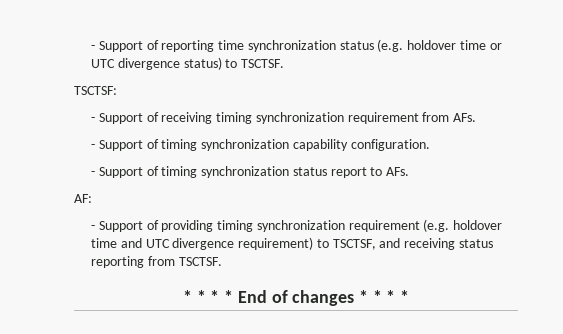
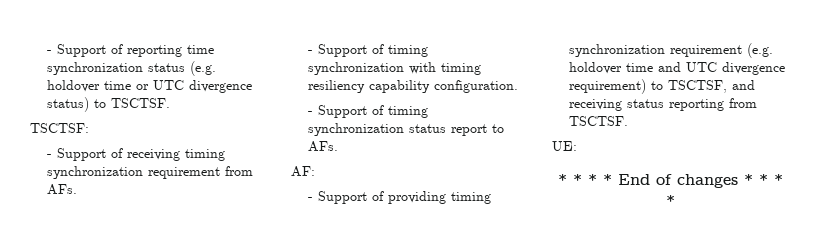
- - Support of timing synchronization capability configuration.
+ - Support of timing synchronization with timing resiliency capability configuration.
+ UE:

